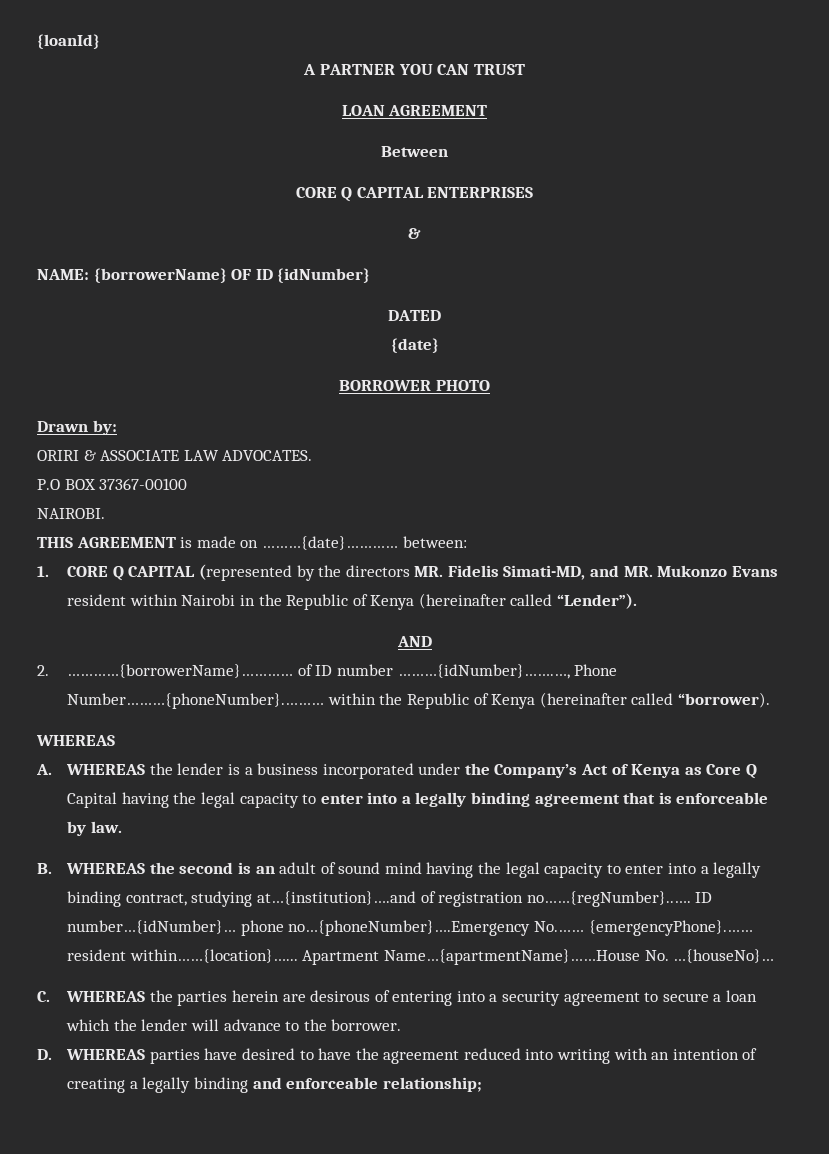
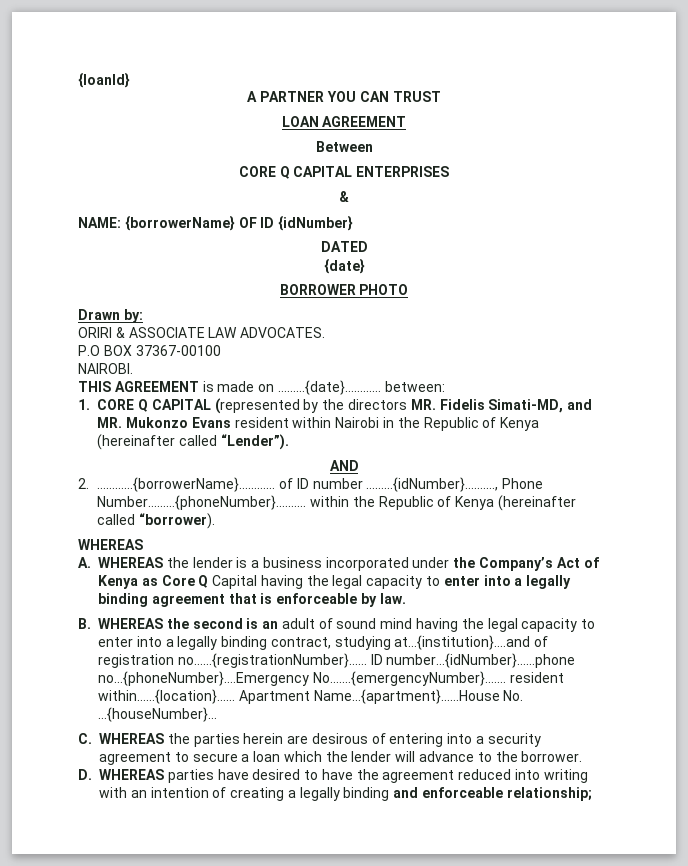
- B. WHEREAS the second is an adult of sound mind having the legal capacity to enter into a legally binding contract, studying at…{institution}….and of registration no……{regNumber}..…. ID number…{idNumber}… phone no…{phoneNumber}….Emergency No.…… {emergencyPhone}.…… resident within……{location}…... Apartment Name…{apartmentName}……House No. …{houseNo}…
+ B. WHEREAS the second is an adult of sound mind having the legal capacity to enter into a legally binding contract, studying at…{institution}….and of registration no……{registrationNumber}..…. ID number…{idNumber}……phone no…{phoneNumber}….Emergency No.……{emergencyNumber}.…… resident within……{location}…... Apartment Name…{apartment}……House No. …{houseNumber}…

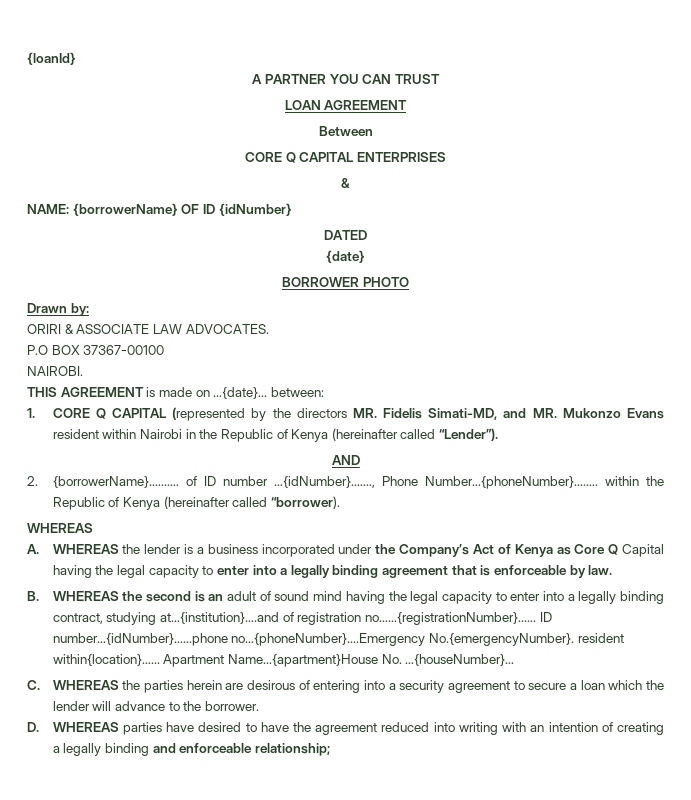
- THIS AGREEMENT is made on ………{date}………… between:
+ THIS AGREEMENT is made on …{date}... between:
- 2. …………{borrowerName}………… of ID number ………{idNumber}…….…, Phone Number………{phoneNumber}.……… within the Republic of Kenya (hereinafter called “borrower).
+ 2. {borrowerName}.……… of ID number …{idNumber}.……, Phone Number…{phoneNumber}.……. within the Republic of Kenya (hereinafter called “borrower).
- ID number…{idNumber}……phone no…{phoneNumber}….Emergency No.……{emergencyNumber}.…… resident within……{location}…... Apartment Name…{apartment}……House No. …{houseNumber}…
+ ID number…{idNumber}……phone no…{phoneNumber}….Emergency No.{emergencyNumber}. resident within{location}…... Apartment Name…{apartment}House No. …{houseNumber}…

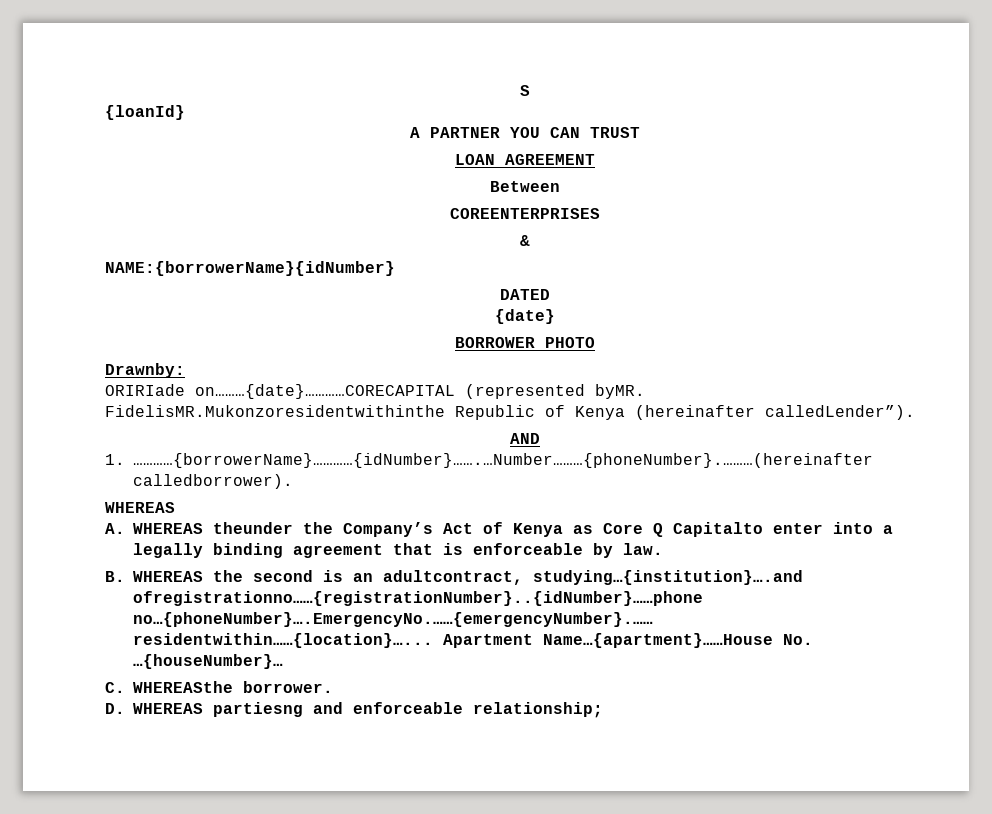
+ S
- CORE Q CAPITAL ENTERPRISES
+ COREENTERPRISES
  &
- NAME: {borrowerName} OF ID {idNumber}
+ NAME:{borrowerName}{idNumber}
  DATED
  {date}
  BORROWER PHOTO
- Drawn by:
- ORIRI & ASSOCIATE LAW ADVOCATES.
- P.O BOX 37367-00100
- NAIROBI.
- THIS AGREEMENT is made on …{date}... between:
- 1. CORE Q CAPITAL (represented by the directors MR. Fidelis Simati-MD, and MR. Mukonzo Evans resident within Nairobi in the Republic of Kenya (hereinafter called “Lender”).
+ Drawnby:
+ ORIRIade on………{date}…………CORECAPITAL (represented byMR. FidelisMR.Mukonzoresidentwithinthe Republic of Kenya (hereinafter calledLender”).
- 2. {borrowerName}.……… of ID number …{idNumber}.……, Phone Number…{phoneNumber}.……. within the Republic of Kenya (hereinafter called “borrower).
+ 1. …………{borrowerName}…………{idNumber}…….…Number………{phoneNumber}.………(hereinafter calledborrower).
  WHEREAS
- A. WHEREAS the lender is a business incorporated under the Company’s Act of Kenya as Core Q Capital having the legal capacity to enter into a legally binding agreement that is enforceable by law.
+ A. WHEREAS theunder the Company’s Act of Kenya as Core Q Capitalto enter into a legally binding agreement that is enforceable by law.
- B. WHEREAS the second is an adult of sound mind having the legal capacity to enter into a legally binding contract, studying at…{institution}….and of registration no……{registrationNumber}..…. ID number…{idNumber}……phone no…{phoneNumber}….Emergency No.{emergencyNumber}. resident within{location}…... Apartment Name…{apartment}House No. …{houseNumber}…
- C. WHEREAS the parties herein are desirous of entering into a security agreement to secure a loan which the lender will advance to the borrower.
- D. WHEREAS parties have desired to have the agreement reduced into writing with an intention of creating a legally binding and enforceable relationship;
+ B. WHEREAS the second is an adultcontract, studying…{institution}….and ofregistrationno……{registrationNumber}..{idNumber}……phone no…{phoneNumber}….EmergencyNo.……{emergencyNumber}.…… residentwithin……{location}…... Apartment Name…{apartment}……House No. …{houseNumber}…
+ C. WHEREASthe borrower.
+ D. WHEREAS partiesng and enforceable relationship;

